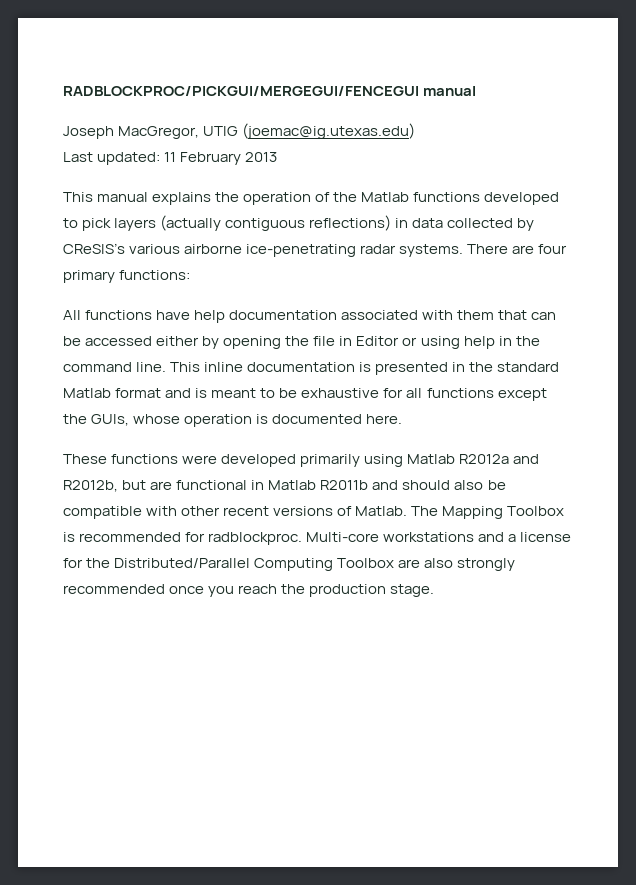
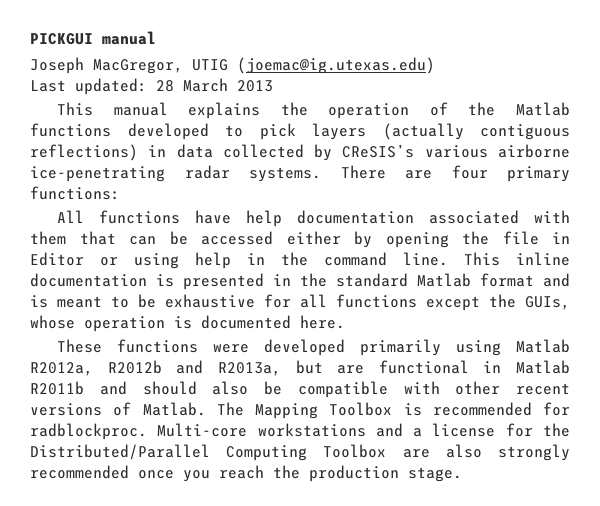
- RADBLOCKPROC/PICKGUI/MERGEGUI/FENCEGUI manual
+ PICKGUI manual
- Last updated: 11 February 2013
+ Last updated: 28 March 2013
- These functions were developed primarily using Matlab R2012a and R2012b, but are functional in Matlab R2011b and should also be compatible with other recent versions of Matlab.
+ These functions were developed primarily using Matlab R2012a, R2012b and R2013a, but are functional in Matlab R2011b and should also be compatible with other recent versions of Matlab.

